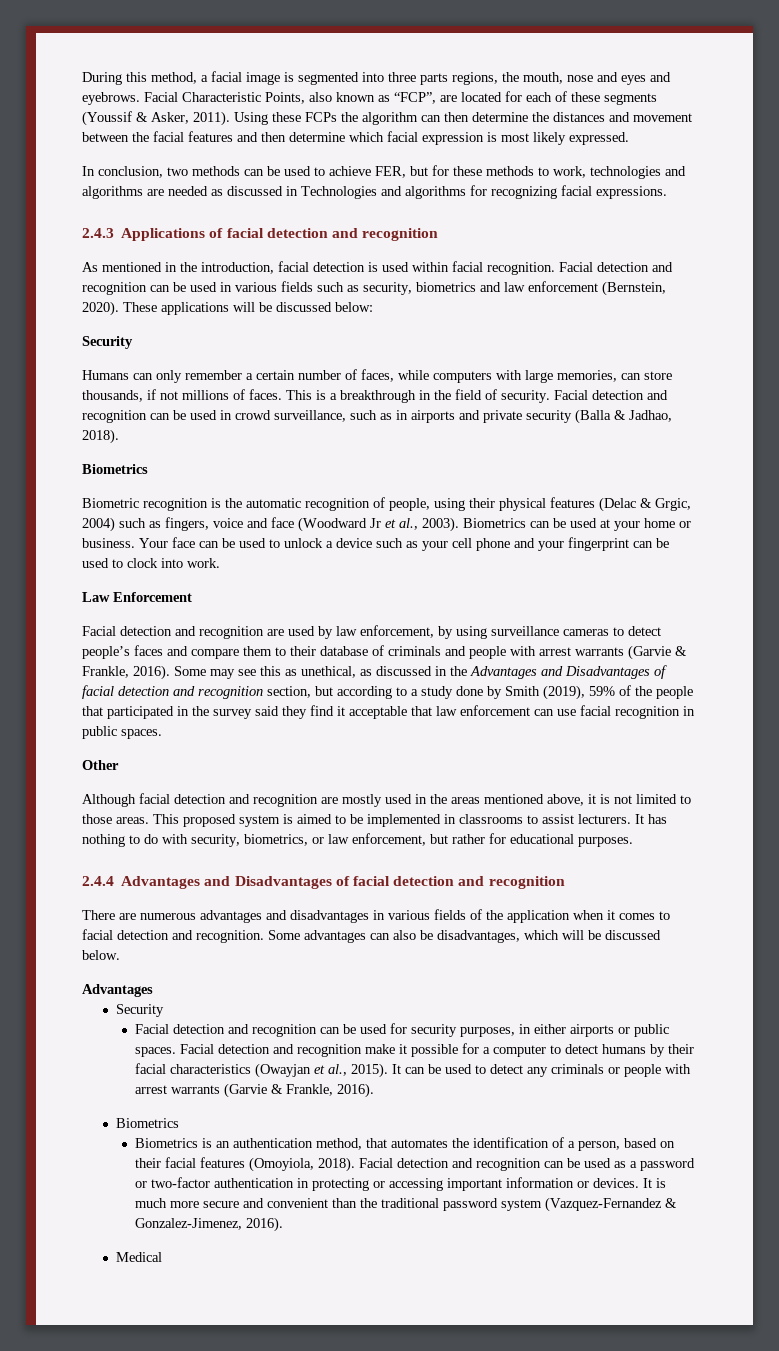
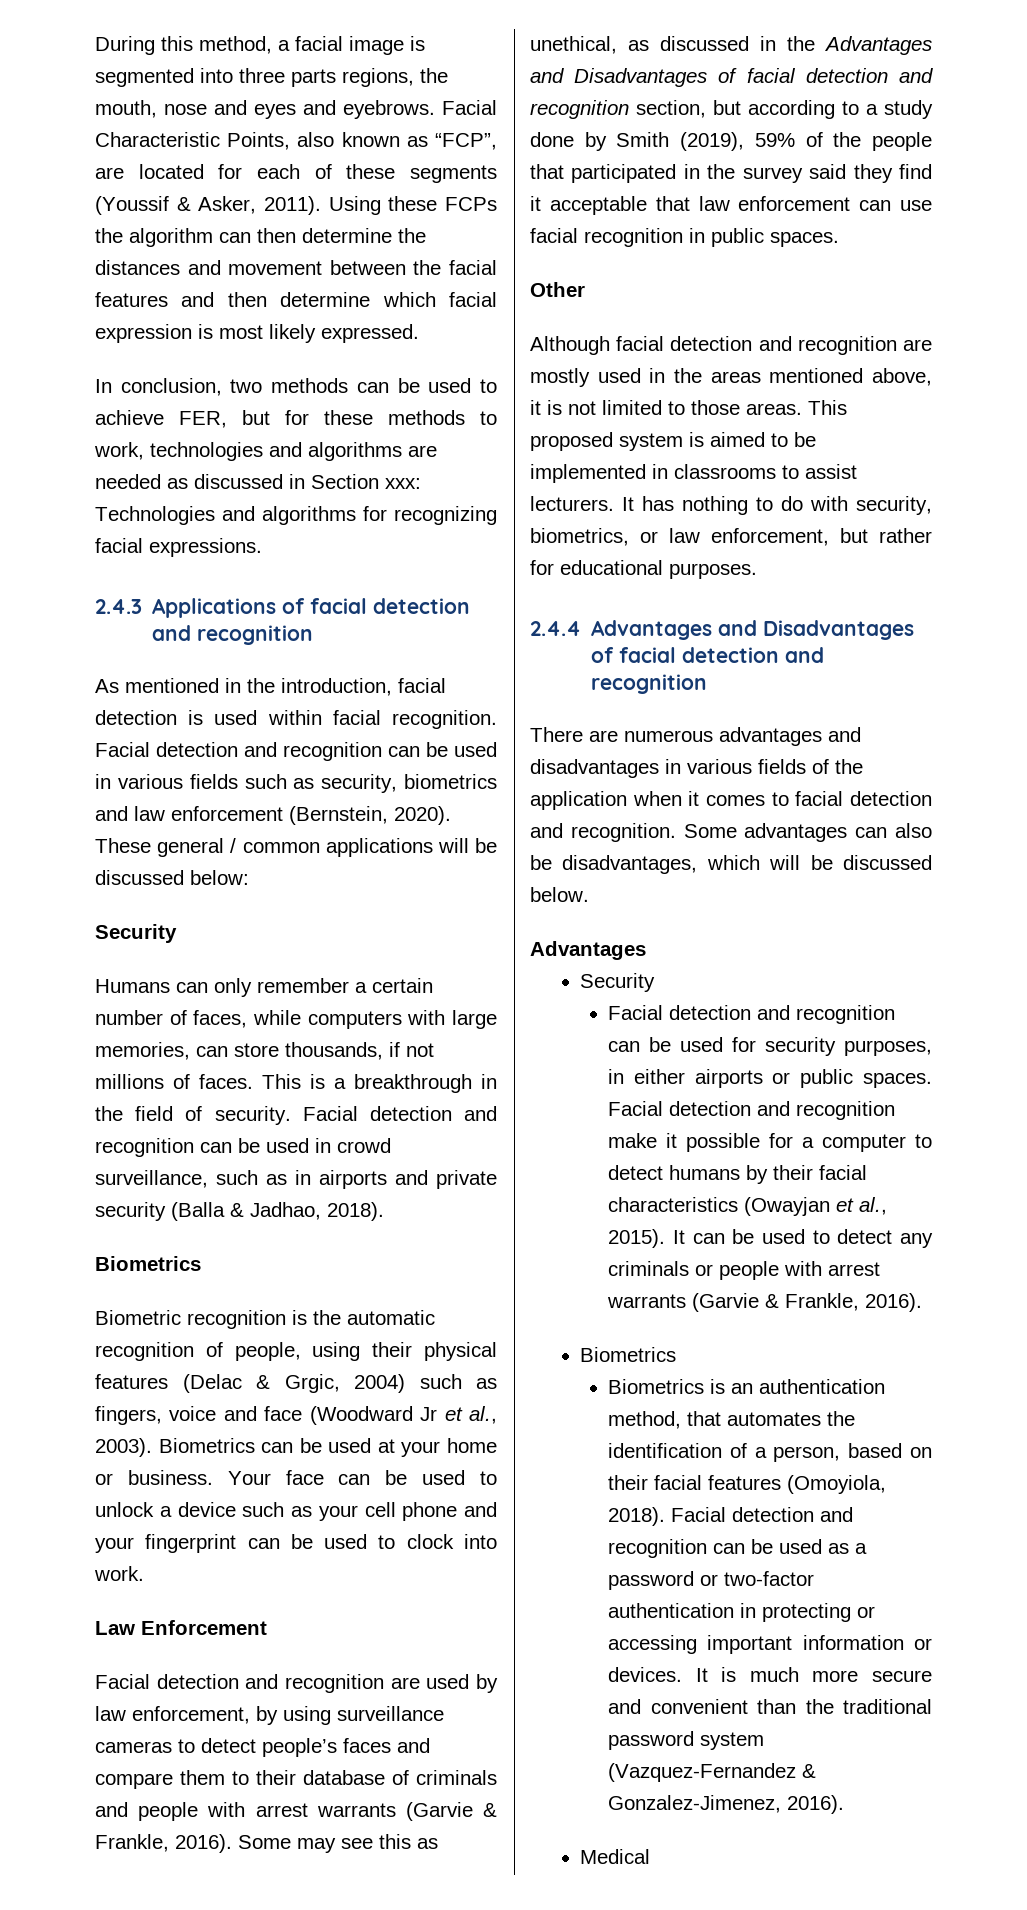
- In conclusion, two methods can be used to achieve FER, but for these methods to work, technologies and algorithms are needed as discussed in Technologies and algorithms for recognizing facial expressions.
+ In conclusion, two methods can be used to achieve FER, but for these methods to work, technologies and algorithms are needed as discussed in Section xxx: Technologies and algorithms for recognizing facial expressions.
- These applications will be discussed below:
+ These general / common applications will be discussed below:

